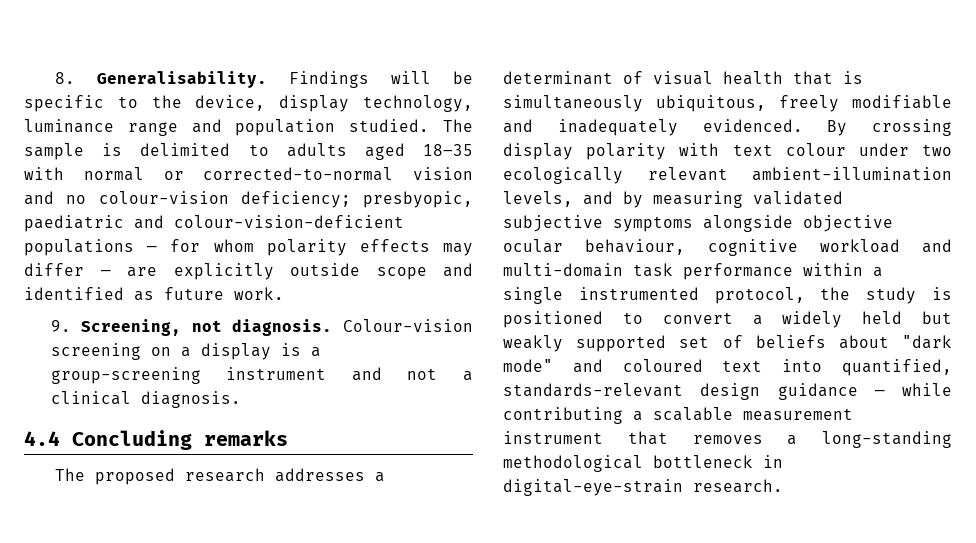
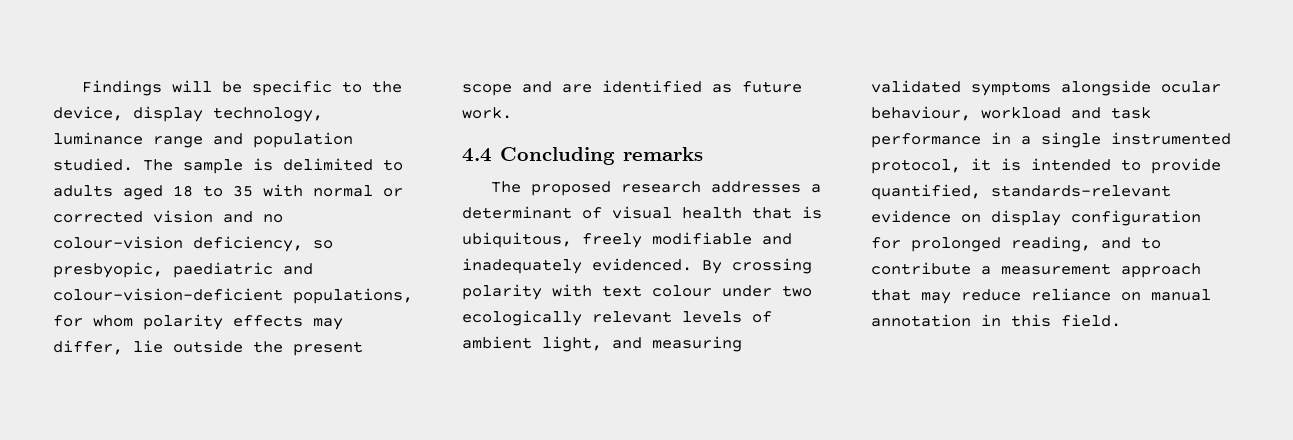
- 8. Generalisability.
- The sample is delimited to adults aged 18–35 with normal or corrected-to-normal vision and no colour-vision deficiency; presbyopic, paediatric and colour-vision-deficient populations — for whom polarity effects may differ — are explicitly outside scope and identified as future work.
+ The sample is delimited to adults aged 18 to 35 with normal or corrected vision and no colour-vision deficiency, so presbyopic, paediatric and colour-vision-deficient populations, for whom polarity effects may differ, lie outside the present scope and are identified as future work.
- 9. Screening, not diagnosis. Colour-vision screening on a display is a group-screening instrument and not a clinical diagnosis.
- The proposed research addresses a determinant of visual health that is simultaneously ubiquitous, freely modifiable and inadequately evidenced.
+ The proposed research addresses a determinant of visual health that is ubiquitous, freely modifiable and inadequately evidenced.
- By crossing display polarity with text colour under two ecologically relevant ambient-illumination levels, and by measuring validated subjective symptoms alongside objective ocular behaviour, cognitive workload and multi-domain task performance within a single instrumented protocol, the study is positioned to convert a widely held but weakly supported set of beliefs about "dark mode" and coloured text into quantified, standards-relevant design guidance — while contributing a scalable measurement instrument that removes a long-standing methodological bottleneck in digital-eye-strain research.
+ By crossing polarity with text colour under two ecologically relevant levels of ambient light, and measuring validated symptoms alongside ocular behaviour, workload and task performance in a single instrumented protocol, it is intended to provide quantified, standards-relevant evidence on display configuration for prolonged reading, and to contribute a measurement approach that may reduce reliance on manual annotation in this field.

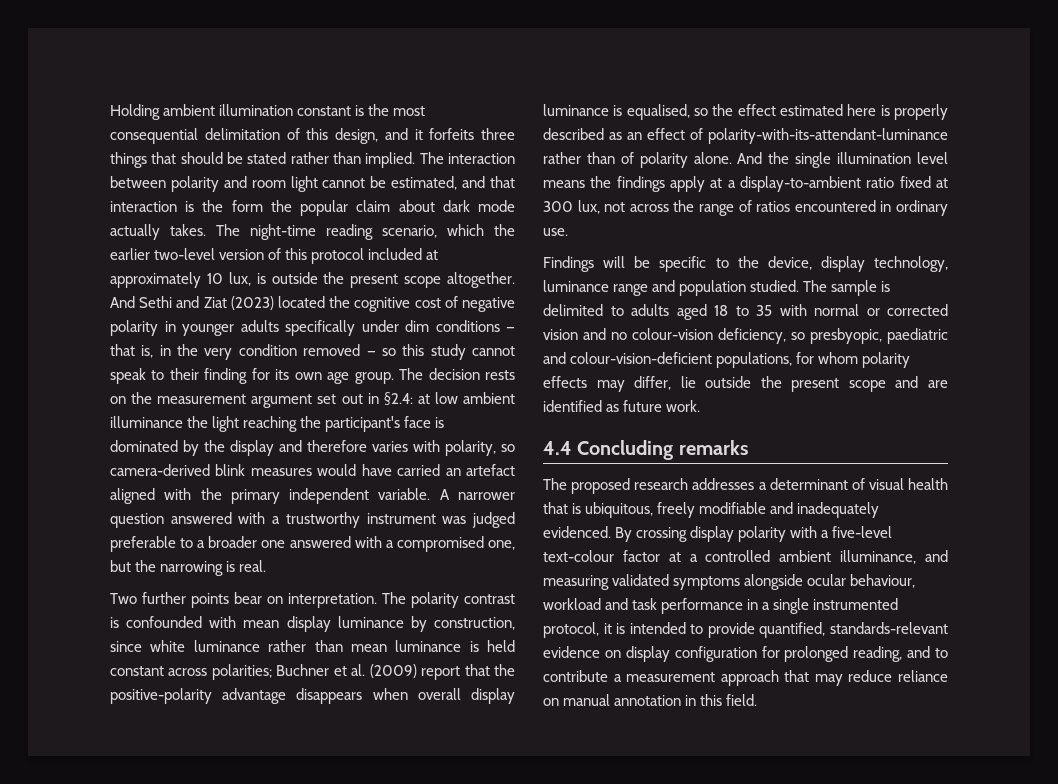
+ Holding ambient illumination constant is the most consequential delimitation of this design, and it forfeits three things that should be stated rather than implied. The interaction between polarity and room light cannot be estimated, and that interaction is the form the popular claim about dark mode actually takes. The night-time reading scenario, which the earlier two-level version of this protocol included at approximately 10 lux, is outside the present scope altogether. And Sethi and Ziat (2023) located the cognitive cost of negative polarity in younger adults specifically under dim conditions — that is, in the very condition removed — so this study cannot speak to their finding for its own age group. The decision rests on the measurement argument set out in §2.4: at low ambient illuminance the light reaching the participant's face is dominated by the display and therefore varies with polarity, so camera-derived blink measures would have carried an artefact aligned with the primary independent variable. A narrower question answered with a trustworthy instrument was judged preferable to a broader one answered with a compromised one, but the narrowing is real.
+ Two further points bear on interpretation. The polarity contrast is confounded with mean display luminance by construction, since white luminance rather than mean luminance is held constant across polarities; Buchner et al. (2009) report that the positive-polarity advantage disappears when overall display luminance is equalised, so the effect estimated here is properly described as an effect of polarity-with-its-attendant-luminance rather than of polarity alone. And the single illumination level means the findings apply at a display-to-ambient ratio fixed at 300 lux, not across the range of ratios encountered in ordinary use.
- By crossing polarity with text colour under two ecologically relevant levels of ambient light, and measuring validated symptoms alongside ocular behaviour, workload and task performance in a single instrumented protocol, it is intended to provide quantified, standards-relevant evidence on display configuration for prolonged reading, and to contribute a measurement approach that may reduce reliance on manual annotation in this field.
+ By crossing display polarity with a five-level text-colour factor at a controlled ambient illuminance, and measuring validated symptoms alongside ocular behaviour, workload and task performance in a single instrumented protocol, it is intended to provide quantified, standards-relevant evidence on display configuration for prolonged reading, and to contribute a measurement approach that may reduce reliance on manual annotation in this field.

